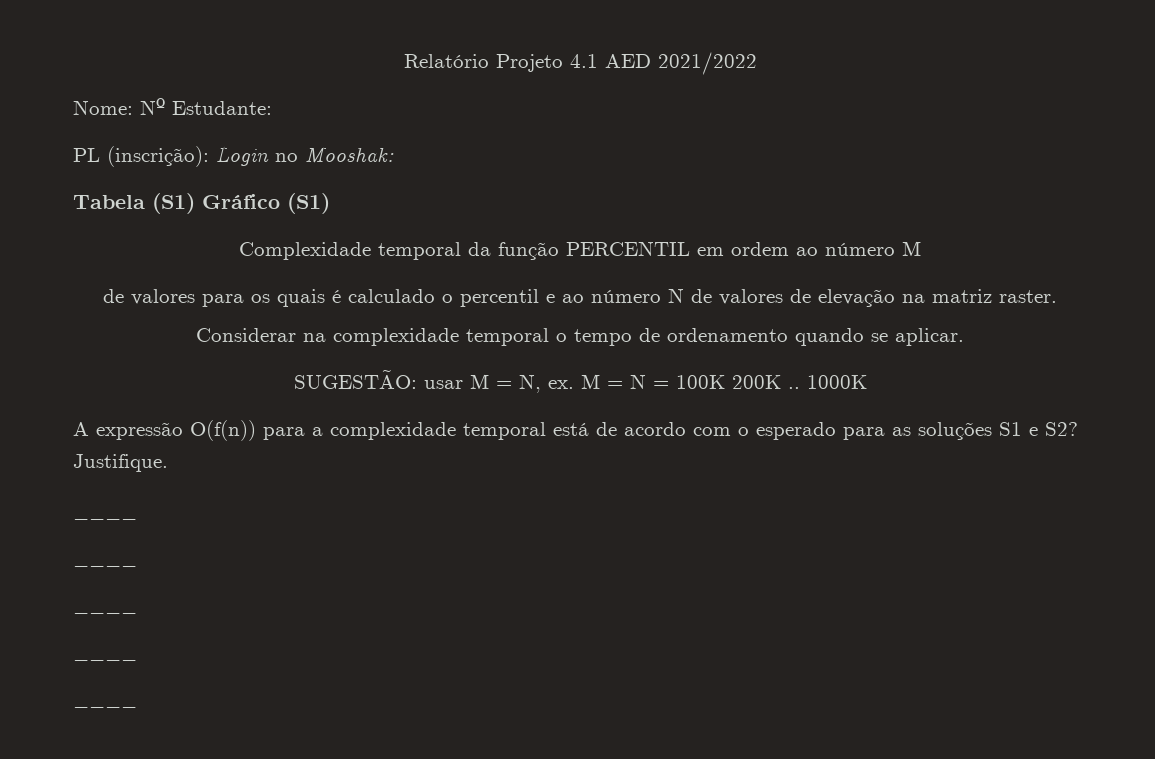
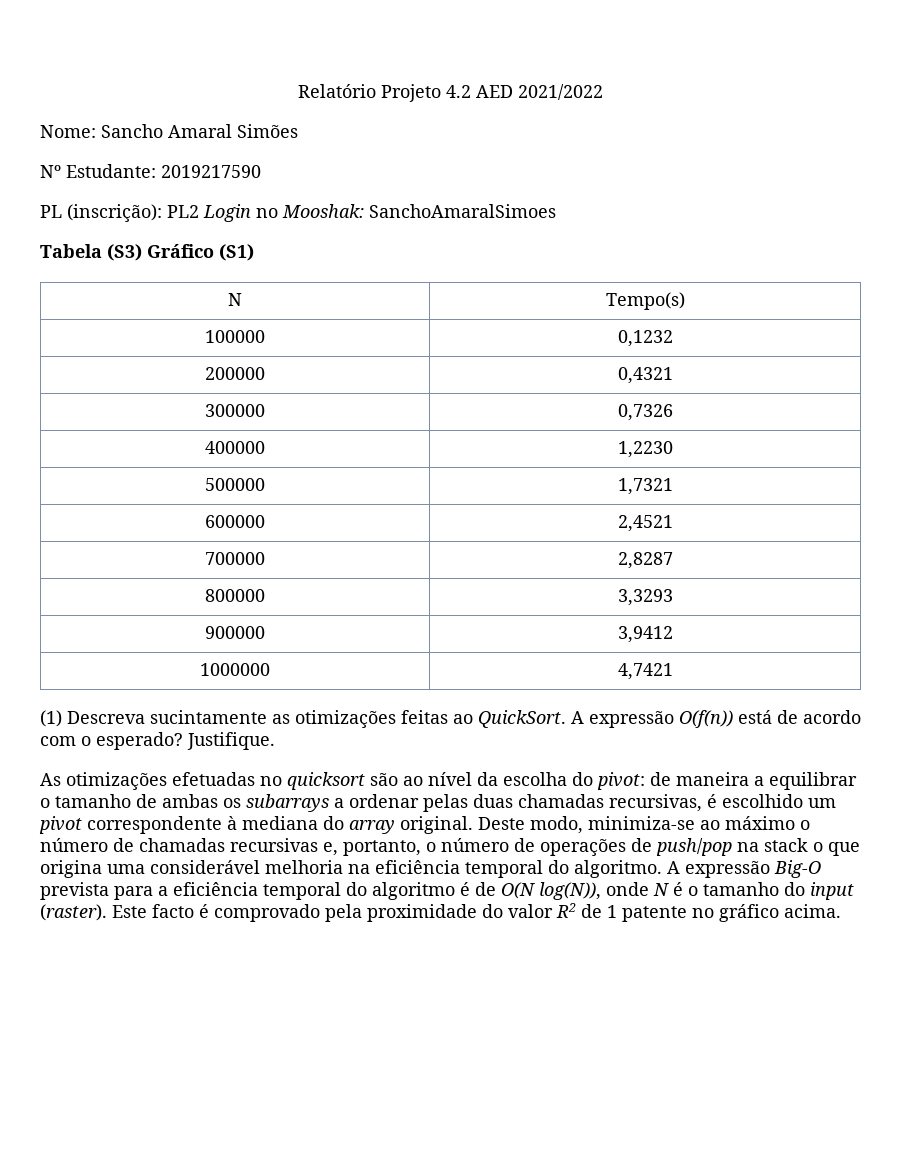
- Relatório Projeto 4.1 AED 2021/2022
+ Relatório Projeto 4.2 AED 2021/2022
- Nome: Nº Estudante:
+ Nome: Sancho Amaral Simões
+ Nº Estudante: 2019217590
- PL (inscrição): Login no Mooshak:
+ PL (inscrição): PL2 Login no Mooshak: SanchoAmaralSimoes
- Tabela (S1) Gráfico (S1)
+ Tabela (S3) Gráfico (S1)
- Complexidade temporal da função PERCENTIL em ordem ao número M
- de valores para os quais é calculado o percentil e ao número N de valores de elevação na matriz raster.
- Considerar na complexidade temporal o tempo de ordenamento quando se aplicar.
- SUGESTÃO: usar M = N, ex. M = N = 100K 200K .. 1000K
- A expressão O(f(n)) para a complexidade temporal está de acordo com o esperado para as soluções S1 e S2? Justifique.
- ____
- ____
- ____
- ____
- ____
+ N | Tempo(s)
+ 100000 | 0,1232
+ 200000 | 0,4321
+ 300000 | 0,7326
+ 400000 | 1,2230
+ 500000 | 1,7321
+ 600000 | 2,4521
+ 700000 | 2,8287
+ 800000 | 3,3293
+ 900000 | 3,9412
+ 1000000 | 4,7421
+ (1) Descreva sucintamente as otimizações feitas ao QuickSort. A expressão O(f(n)) está de acordo com o esperado? Justifique.
+ As otimizações efetuadas no quicksort são ao nível da escolha do pivot: de maneira a equilibrar o tamanho de ambas os subarrays a ordenar pelas duas chamadas recursivas, é escolhido um pivot correspondente à mediana do array original. Deste modo, minimiza-se ao máximo o número de chamadas recursivas e, portanto, o número de operações de push/pop na stack o que origina uma considerável melhoria na eficiência temporal do algoritmo. A expressão Big-O prevista para a eficiência temporal do algoritmo é de O(N log(N)), onde N é o tamanho do input (raster). Este facto é comprovado pela proximidade do valor R2 de 1 patente no gráfico acima.

